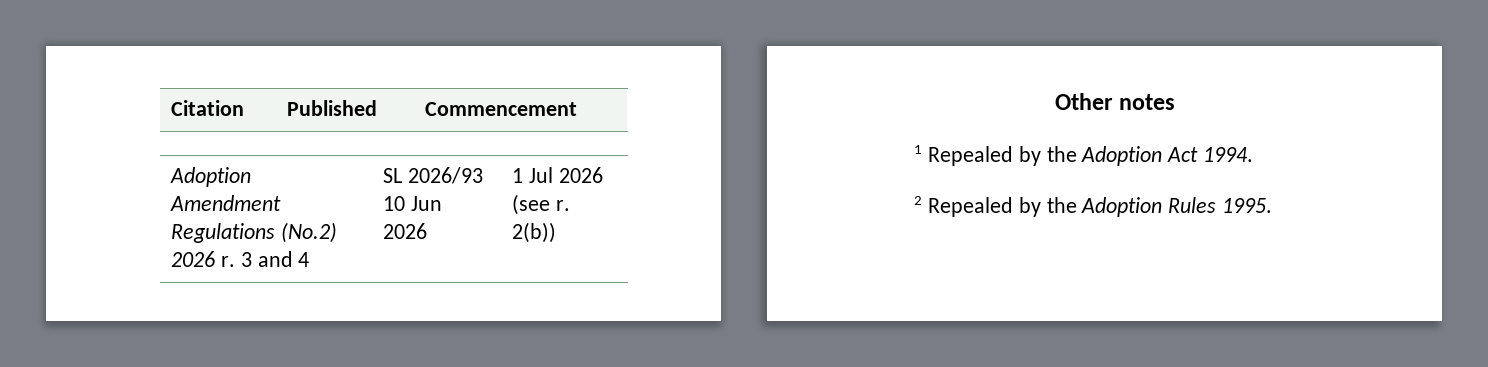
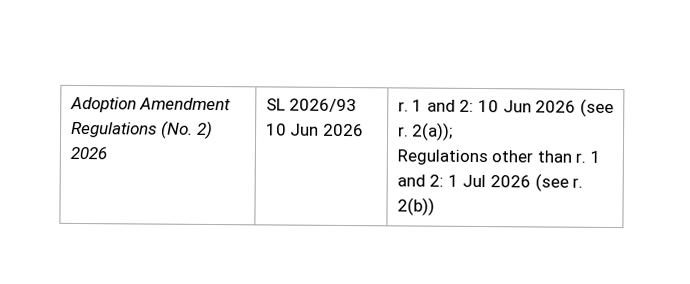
- Citation | Published | Commencement
- Adoption Amendment Regulations (No.2) 2026 r. 3 and 4 | SL 2026/93 10 Jun 2026 | 1 Jul 2026 (see r. 2(b))
+ Adoption Amendment Regulations (No. 2) 2026 | SL 2026/93 10 Jun 2026 | r. 1 and 2: 10 Jun 2026 (see r. 2(a));
+ Regulations other than r. 1 and 2: 1 Jul 2026 (see r. 2(b))
- Other notes
- 1 Repealed by the Adoption Act 1994.
- 2 Repealed by the Adoption Rules 1995.

